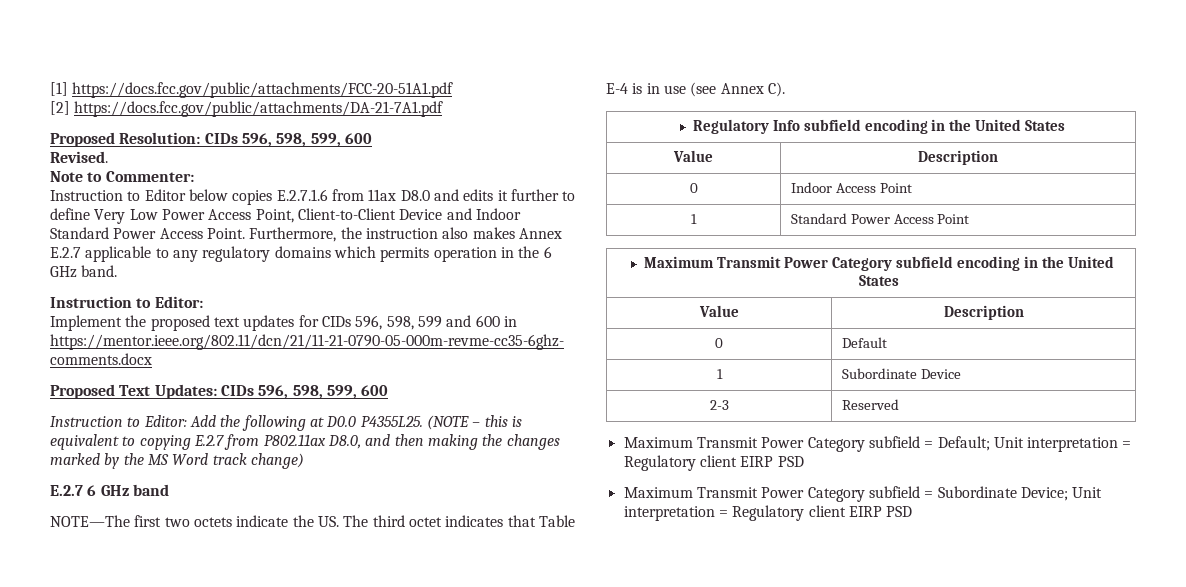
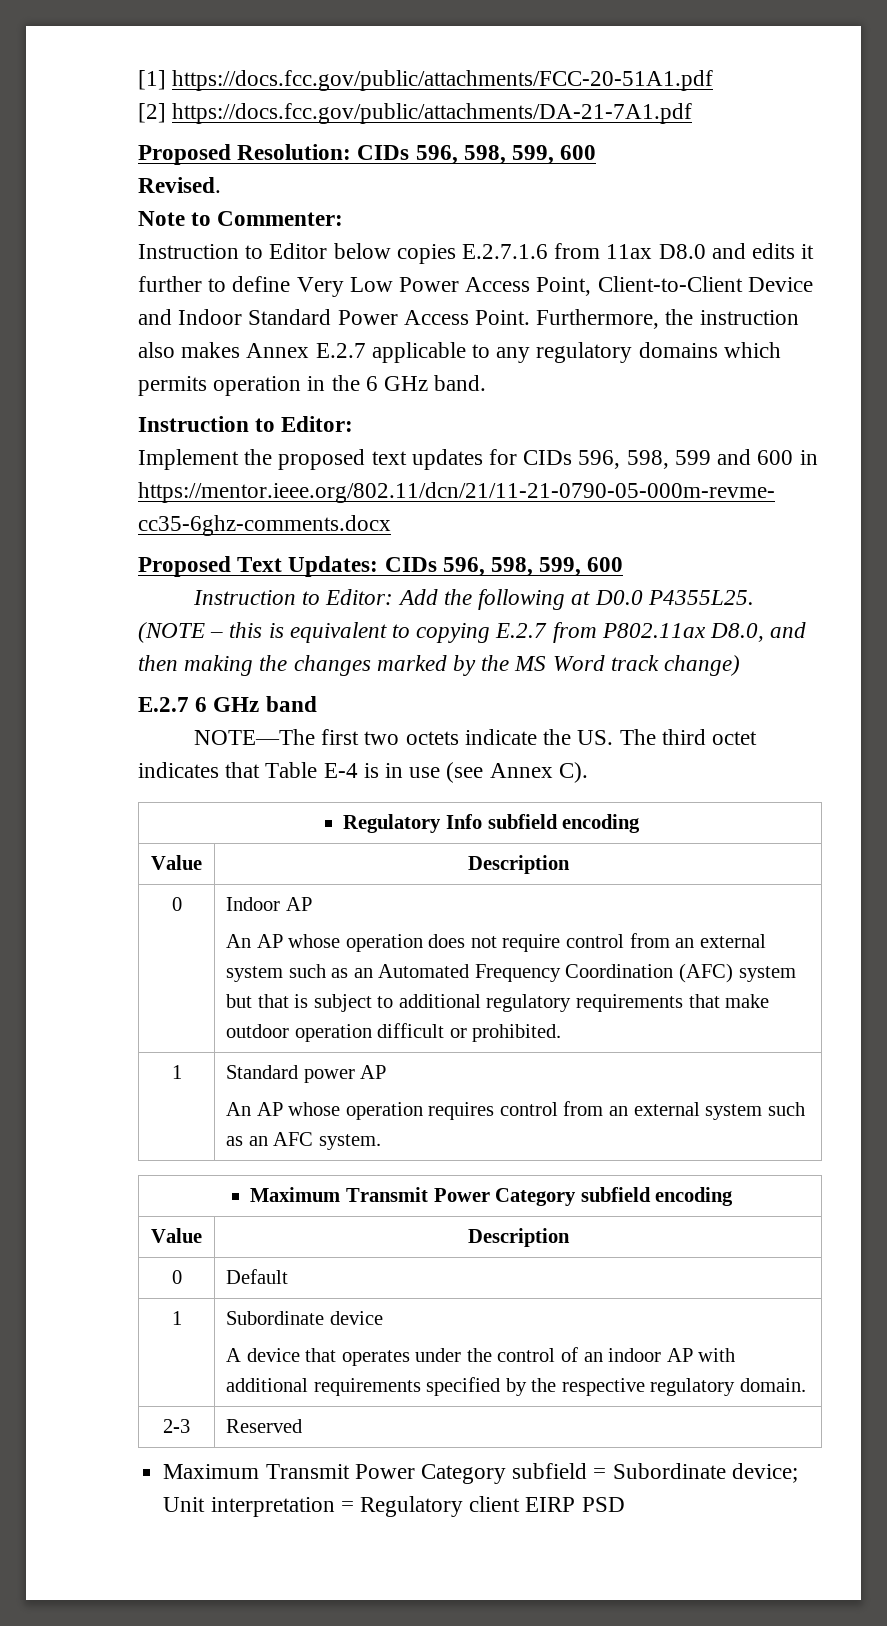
- Regulatory Info subfield encoding in the United States
+ Regulatory Info subfield encoding
- 0 | Indoor Access Point
- 1 | Standard Power Access Point
+ 0 | Indoor AP
+ An AP whose operation does not require control from an external system such as an Automated Frequency Coordination (AFC) system but that is subject to additional regulatory requirements that make outdoor operation difficult or prohibited.
+ 1 | Standard power AP
+ An AP whose operation requires control from an external system such as an AFC system.
- Maximum Transmit Power Category subfield encoding in the United States
+ Maximum Transmit Power Category subfield encoding
- 1 | Subordinate Device
+ 1 | Subordinate device
+ A device that operates under the control of an indoor AP with additional requirements specified by the respective regulatory domain.
- Maximum Transmit Power Category subfield = Default; Unit interpretation = Regulatory client EIRP PSD
- Maximum Transmit Power Category subfield = Subordinate Device; Unit interpretation = Regulatory client EIRP PSD
+ Maximum Transmit Power Category subfield = Subordinate device; Unit interpretation = Regulatory client EIRP PSD

